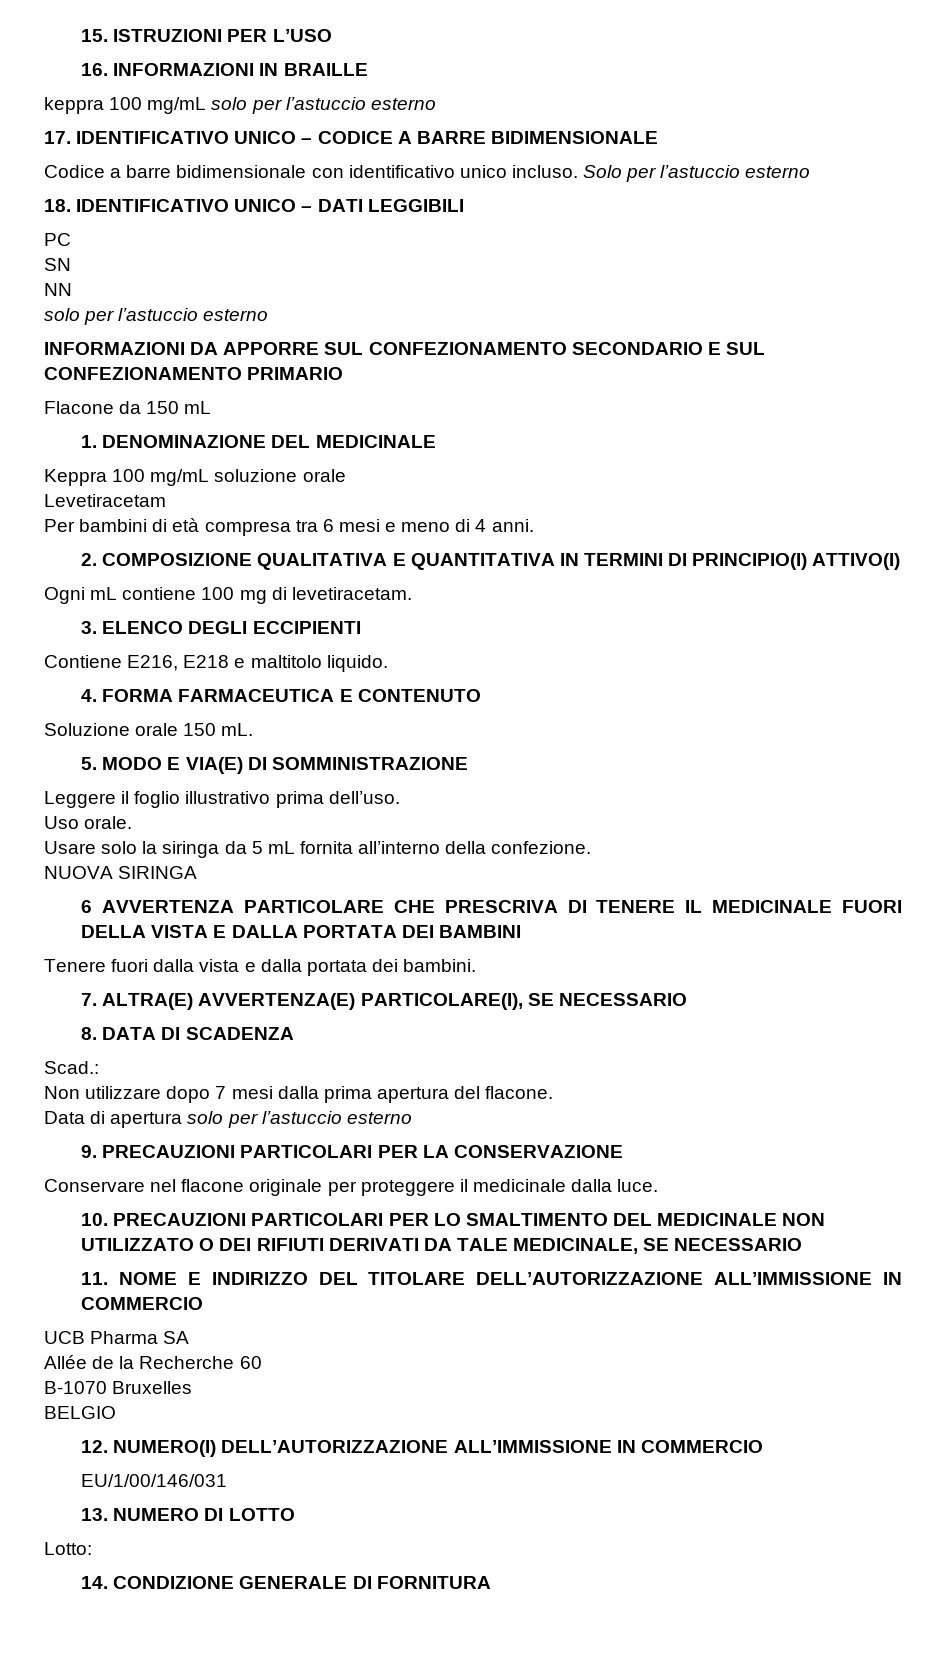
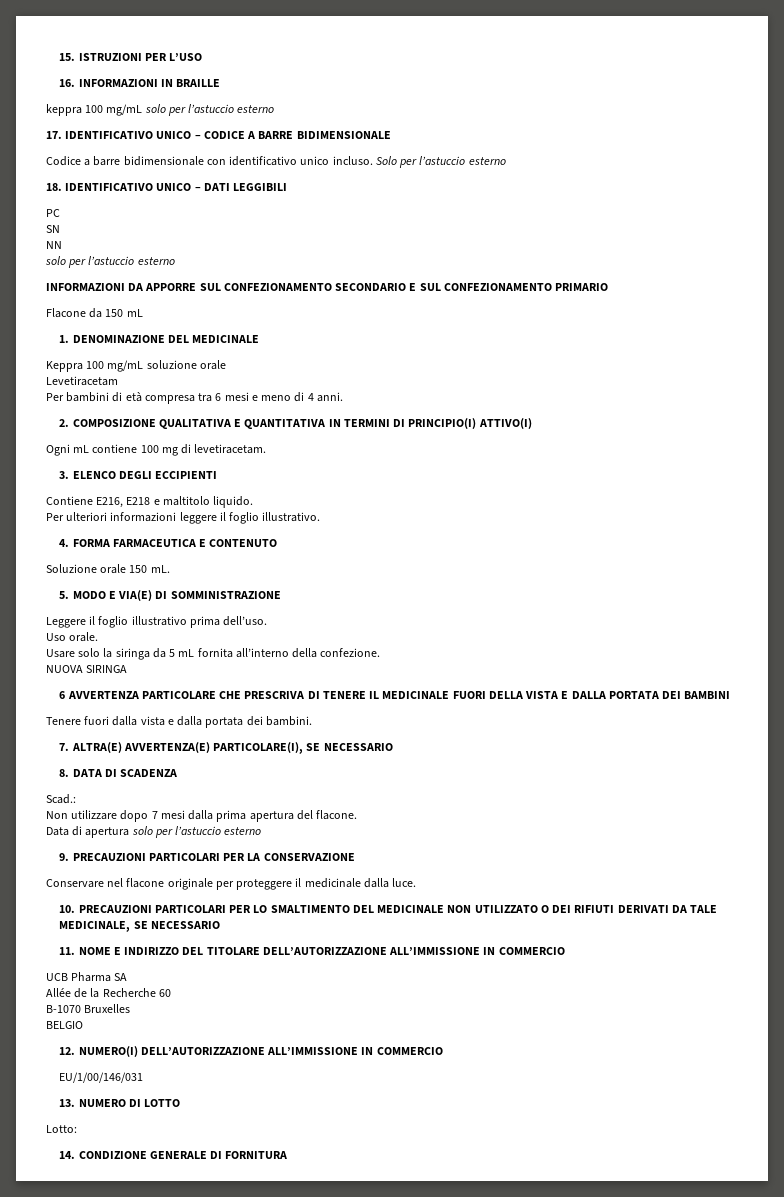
+ Per ulteriori informazioni leggere il foglio illustrativo.

